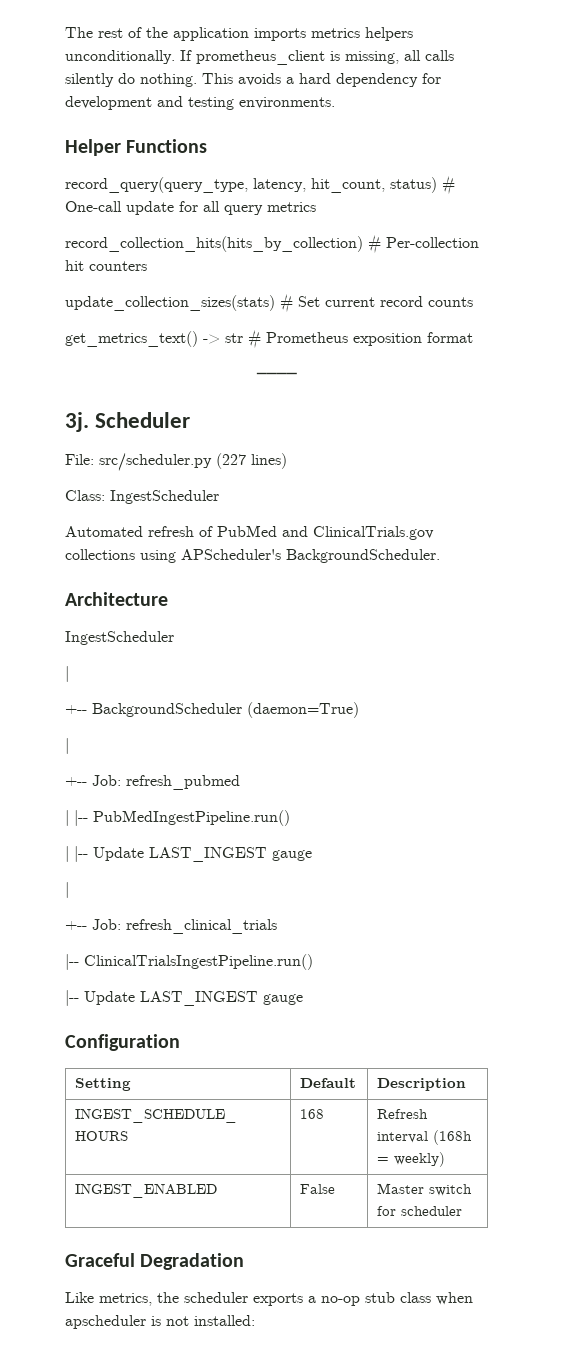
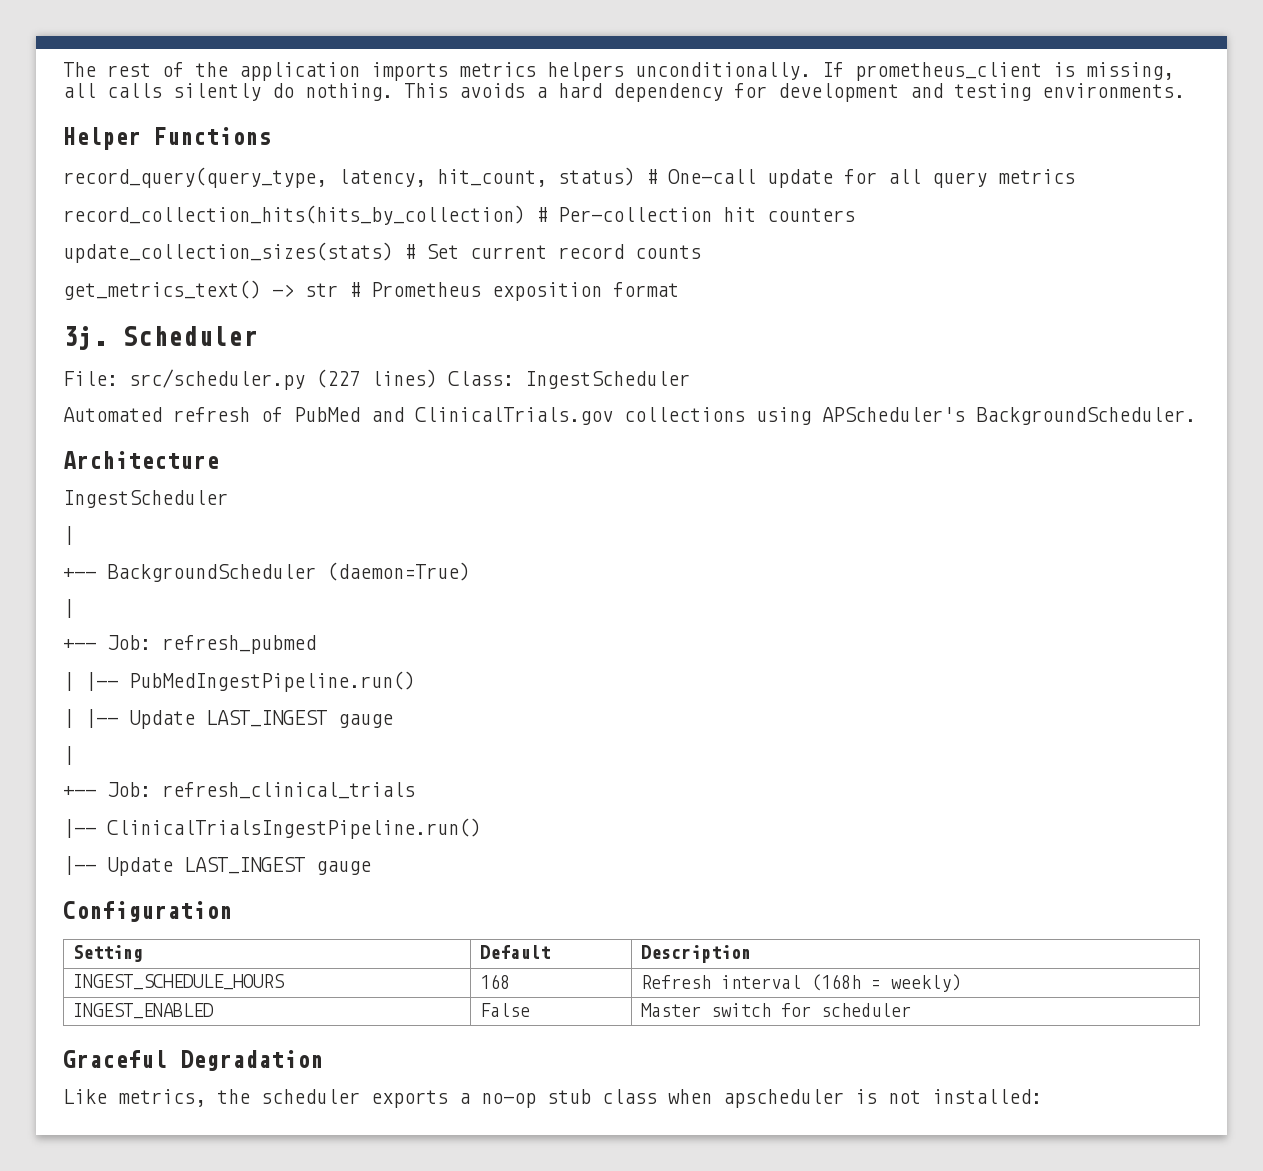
- ────
- File: src/scheduler.py (227 lines)
- Class: IngestScheduler
+ File: src/scheduler.py (227 lines) Class: IngestScheduler

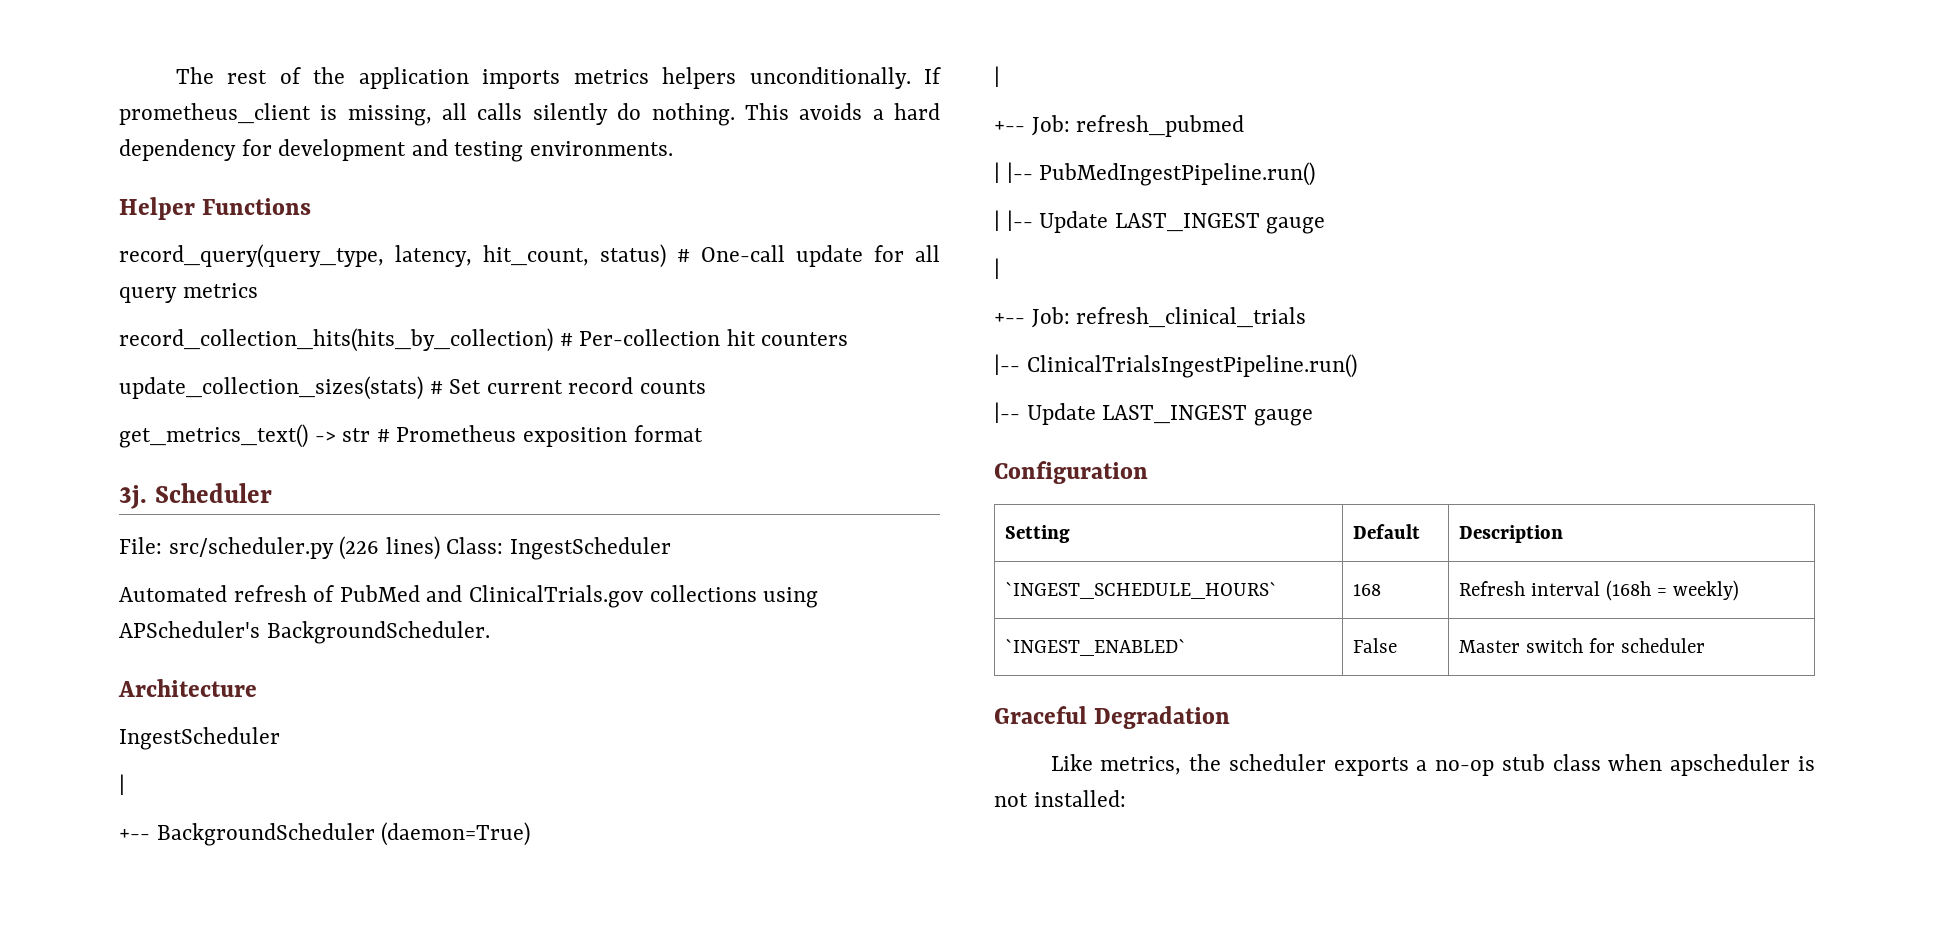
- File: src/scheduler.py (227 lines) Class: IngestScheduler
+ File: src/scheduler.py (226 lines) Class: IngestScheduler
- INGEST_SCHEDULE_HOURS | 168 | Refresh interval (168h = weekly)
+ `INGEST_SCHEDULE_HOURS` | 168 | Refresh interval (168h = weekly)
- INGEST_ENABLED | False | Master switch for scheduler
+ `INGEST_ENABLED` | False | Master switch for scheduler

